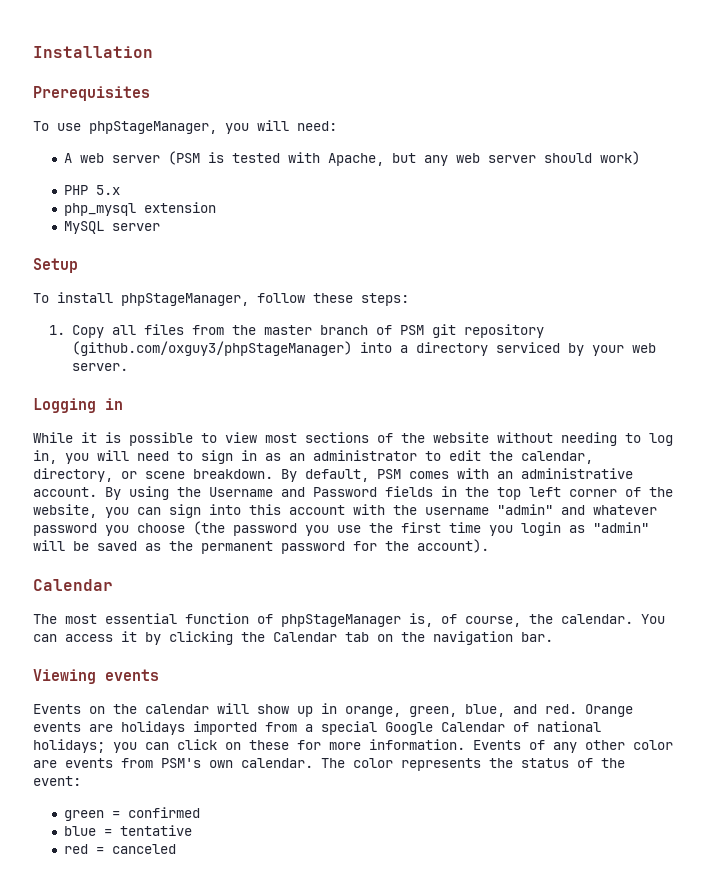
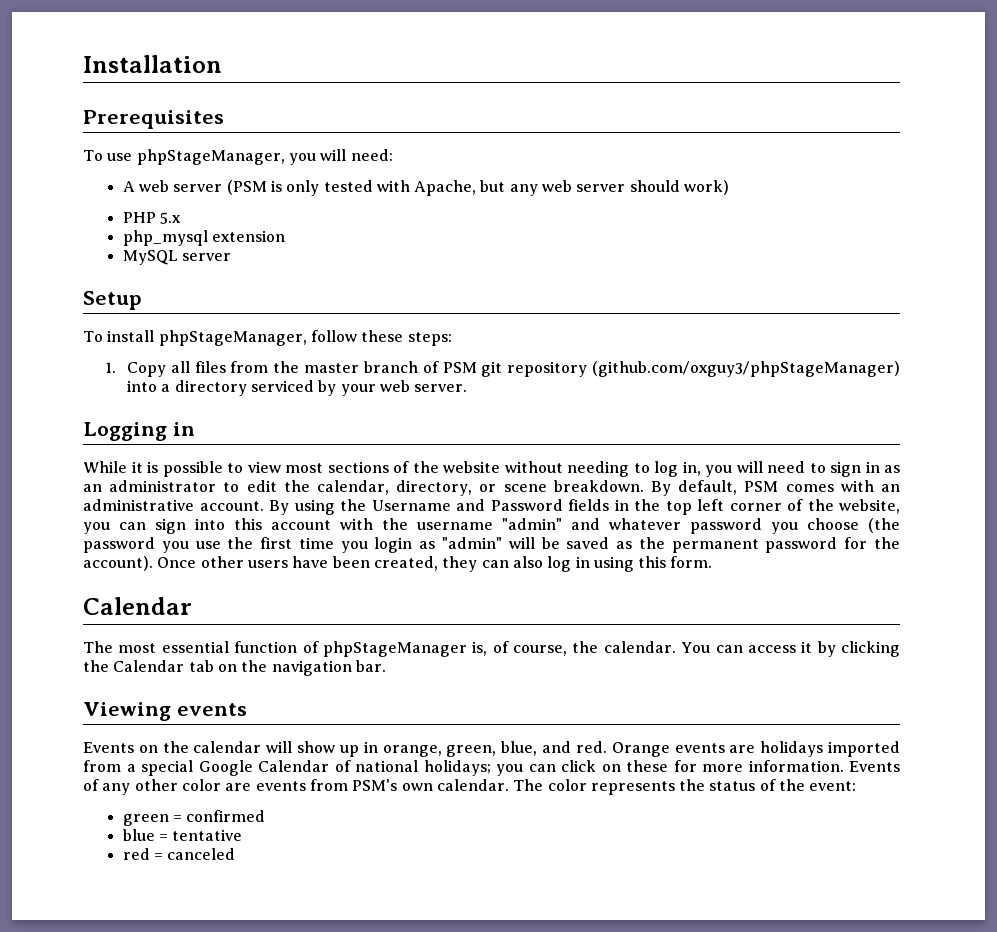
- A web server (PSM is tested with Apache, but any web server should work)
+ A web server (PSM is only tested with Apache, but any web server should work)
+ Once other users have been created, they can also log in using this form.

